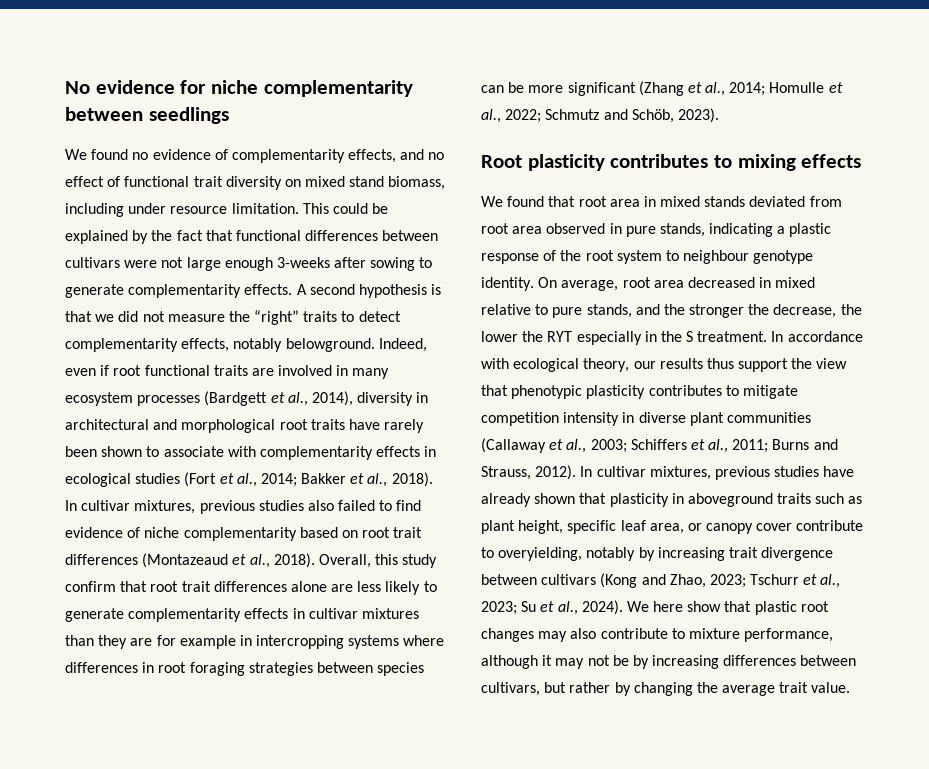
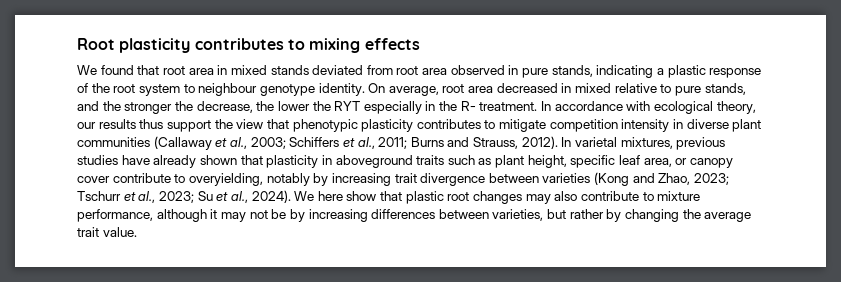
- No evidence for niche complementarity between seedlings
- We found no evidence of complementarity effects, and no effect of functional trait diversity on mixed stand biomass, including under resource limitation. This could be explained by the fact that functional differences between cultivars were not large enough 3-weeks after sowing to generate complementarity effects. A second hypothesis is that we did not measure the “right” traits to detect complementarity effects, notably belowground. Indeed, even if root functional traits are involved in many ecosystem processes (Bardgett et al., 2014), diversity in architectural and morphological root traits have rarely been shown to associate with complementarity effects in ecological studies (Fort et al., 2014; Bakker et al., 2018). In cultivar mixtures, previous studies also failed to find evidence of niche complementarity based on root trait differences (Montazeaud et al., 2018). Overall, this study confirm that root trait differences alone are less likely to generate complementarity effects in cultivar mixtures than they are for example in intercropping systems where differences in root foraging strategies between species can be more significant (Zhang et al., 2014; Homulle et al., 2022; Schmutz and Schöb, 2023).
- On average, root area decreased in mixed relative to pure stands, and the stronger the decrease, the lower the RYT especially in the S treatment.
+ On average, root area decreased in mixed relative to pure stands, and the stronger the decrease, the lower the RYT especially in the R- treatment.
- In cultivar mixtures, previous studies have already shown that plasticity in aboveground traits such as plant height, specific leaf area, or canopy cover contribute to overyielding, notably by increasing trait divergence between cultivars (Kong and Zhao, 2023; Tschurr et al., 2023; Su et al., 2024).
+ In varietal mixtures, previous studies have already shown that plasticity in aboveground traits such as plant height, specific leaf area, or canopy cover contribute to overyielding, notably by increasing trait divergence between varieties (Kong and Zhao, 2023; Tschurr et al., 2023; Su et al., 2024).
- We here show that plastic root changes may also contribute to mixture performance, although it may not be by increasing differences between cultivars, but rather by changing the average trait value.
+ We here show that plastic root changes may also contribute to mixture performance, although it may not be by increasing differences between varieties, but rather by changing the average trait value.

